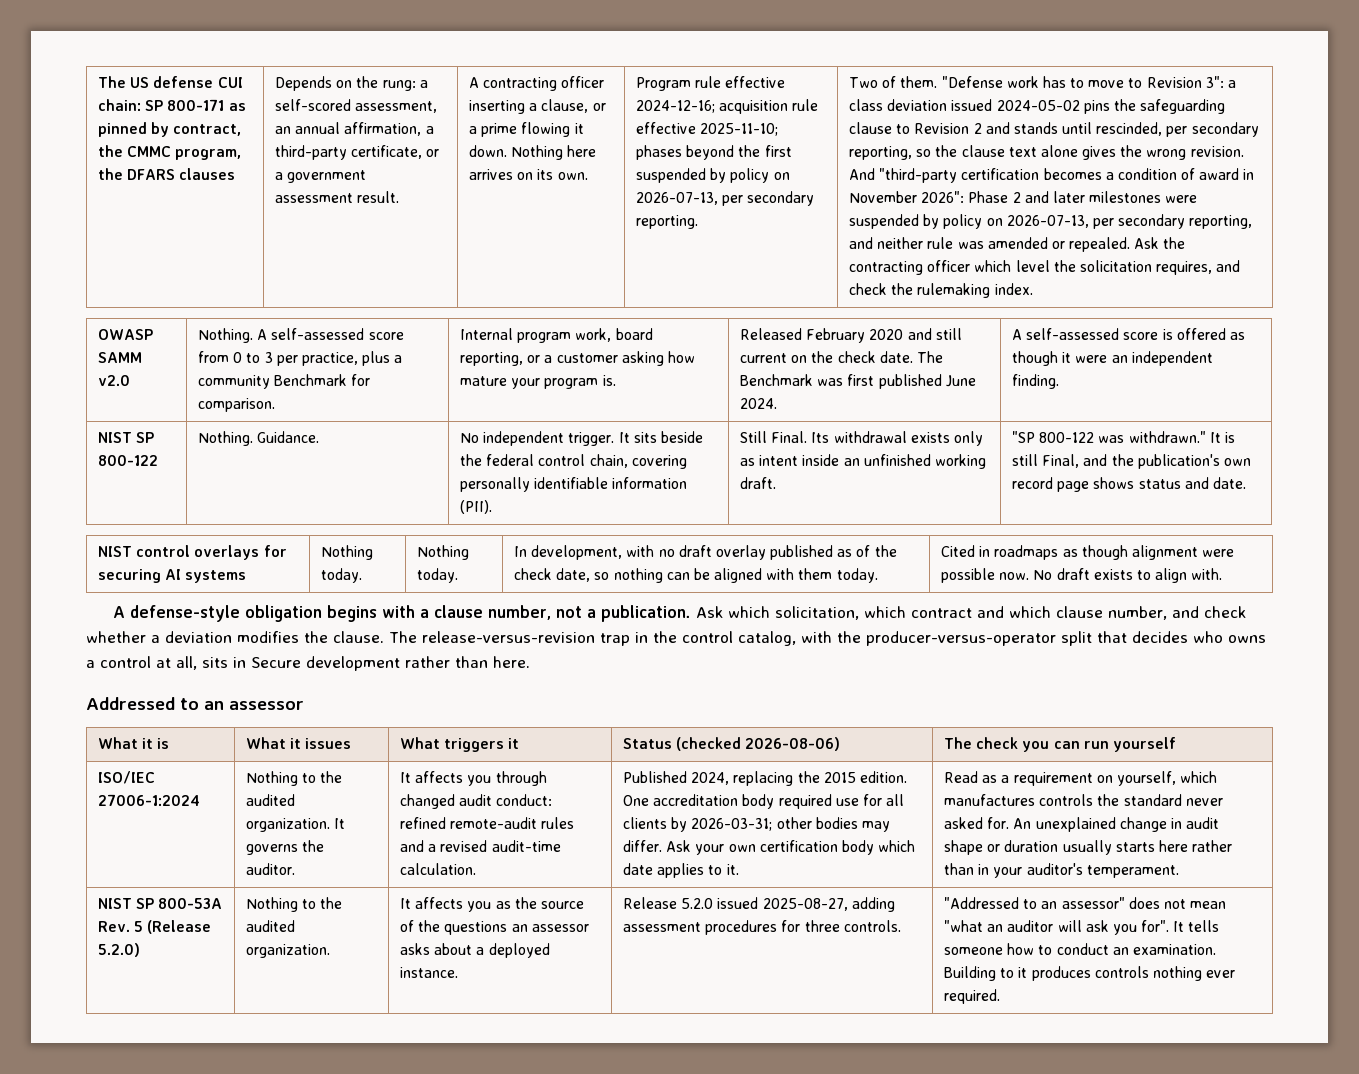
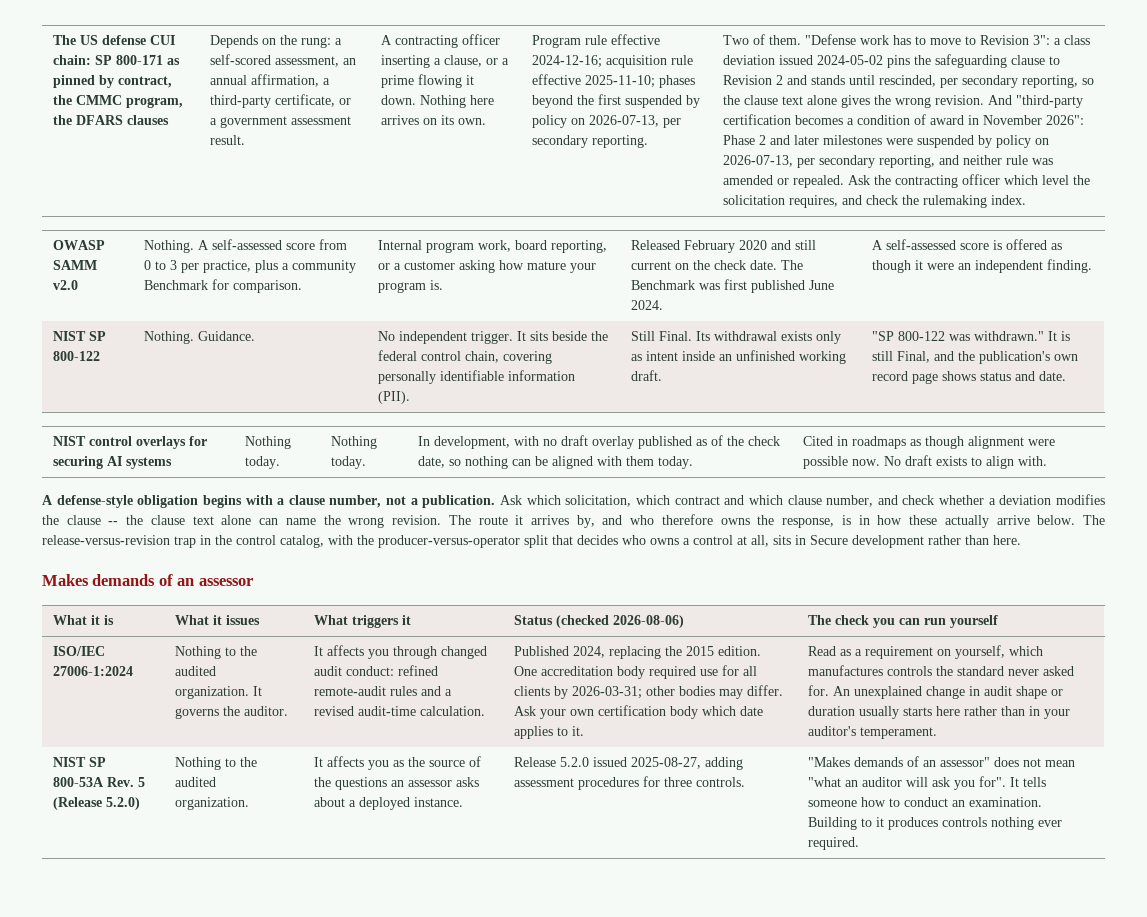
- Ask which solicitation, which contract and which clause number, and check whether a deviation modifies the clause.
+ Ask which solicitation, which contract and which clause number, and check whether a deviation modifies the clause -- the clause text alone can name the wrong revision. The route it arrives by, and who therefore owns the response, is in how these actually arrive below.
- Addressed to an assessor
+ Makes demands of an assessor
- "Addressed to an assessor" does not mean "what an auditor will ask you for".
+ "Makes demands of an assessor" does not mean "what an auditor will ask you for".

